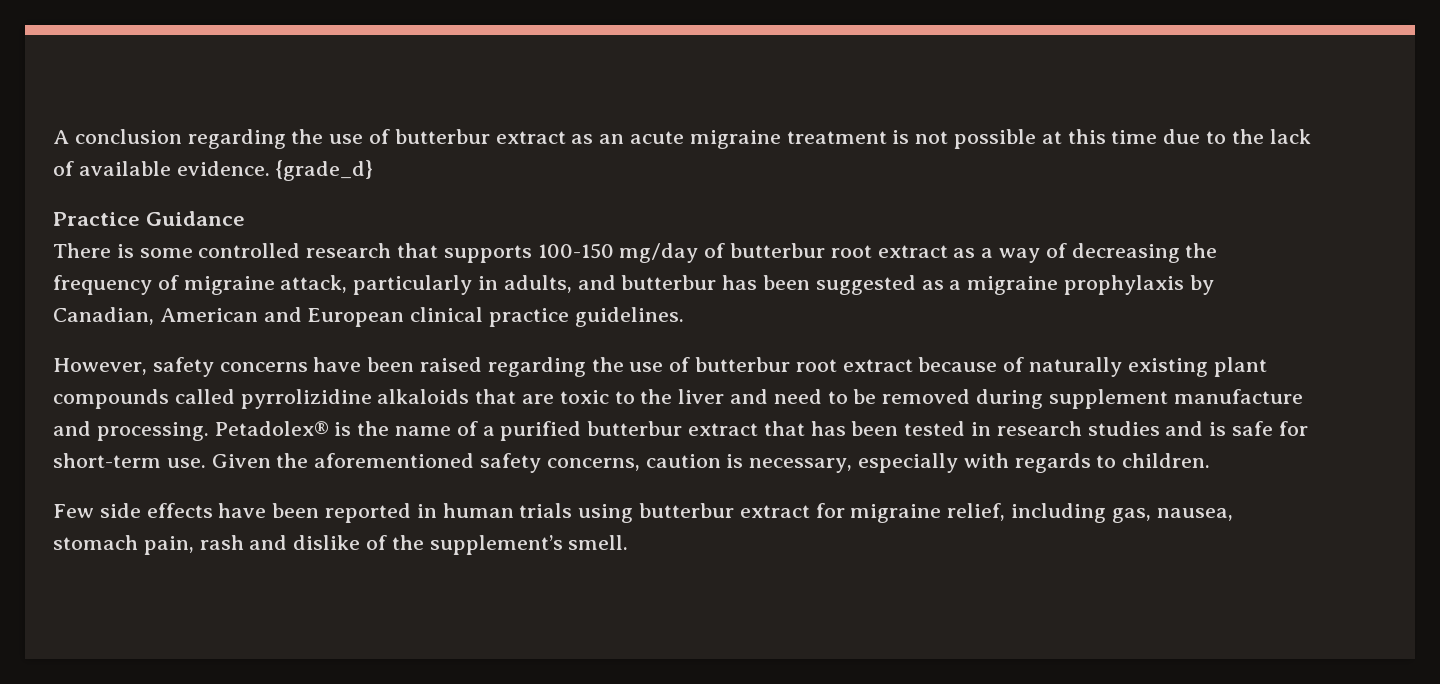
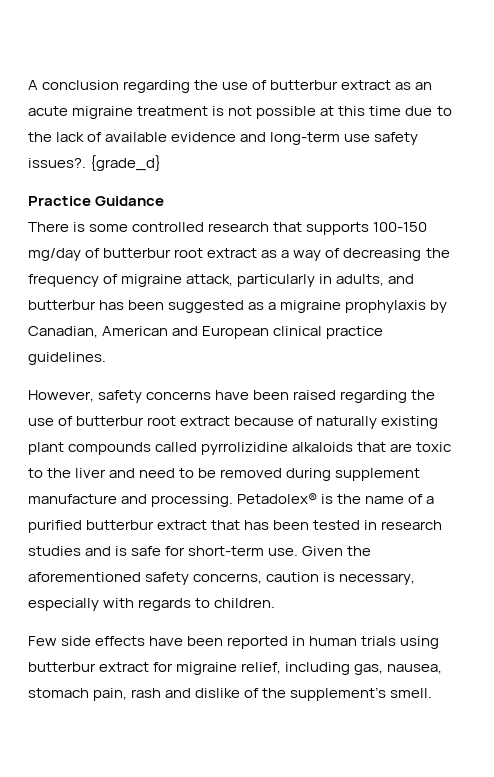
- A conclusion regarding the use of butterbur extract as an acute migraine treatment is not possible at this time due to the lack of available evidence.
+ A conclusion regarding the use of butterbur extract as an acute migraine treatment is not possible at this time due to the lack of available evidence and long-term use safety issues?.

